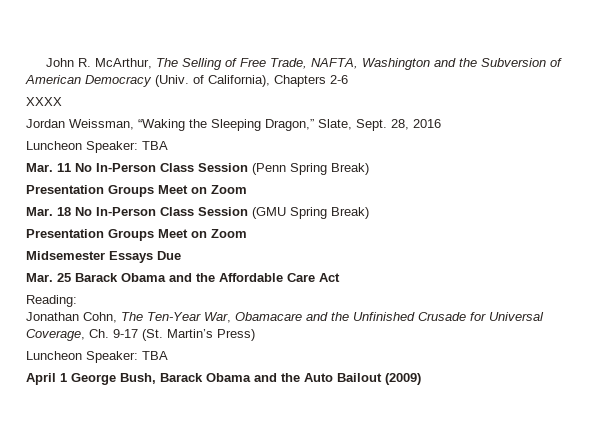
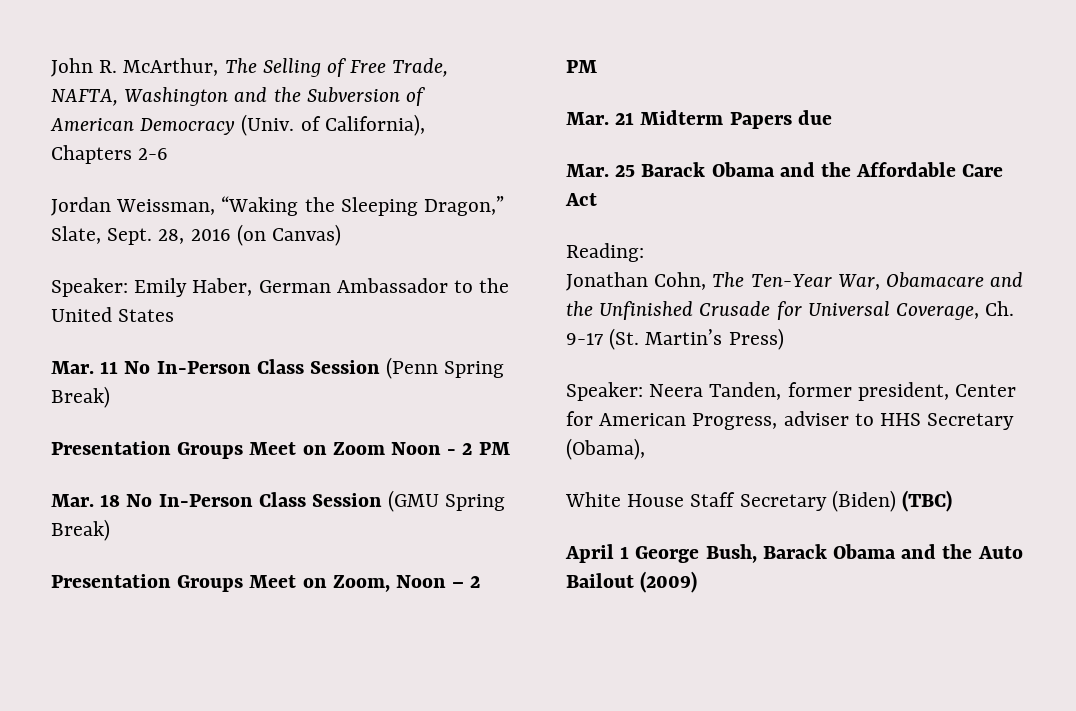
- XXXX
- 28, 2016
- Luncheon Speaker: TBA
+ 28, 2016 (on Canvas)
+ Speaker: Emily Haber, German Ambassador to the United States
  Mar. 11 No In-Person Class Session (Penn Spring Break)
- Presentation Groups Meet on Zoom
+ Presentation Groups Meet on Zoom Noon - 2 PM
  Mar. 18 No In-Person Class Session (GMU Spring Break)
- Presentation Groups Meet on Zoom
- Midsemester Essays Due
+ Presentation Groups Meet on Zoom, Noon – 2 PM
+ Mar. 21 Midterm Papers due
  Jonathan Cohn, The Ten-Year War, Obamacare and the Unfinished Crusade for Universal Coverage, Ch. 9-17 (St. Martin’s Press)
- Luncheon Speaker: TBA
+ Speaker: Neera Tanden, former president, Center for American Progress, adviser to HHS Secretary (Obama),
+ White House Staff Secretary (Biden) (TBC)

